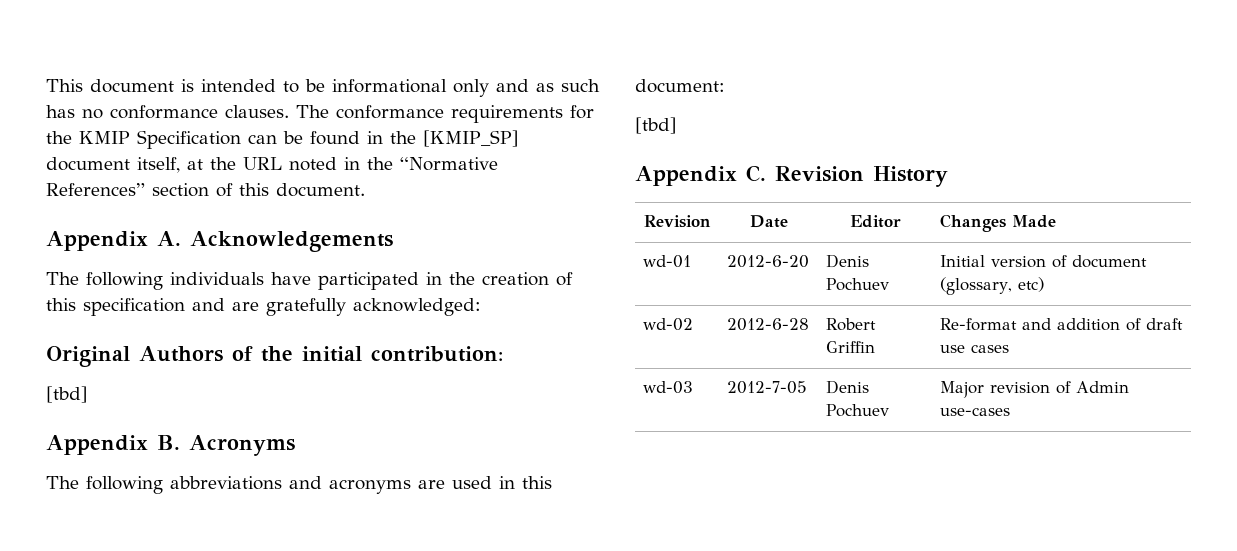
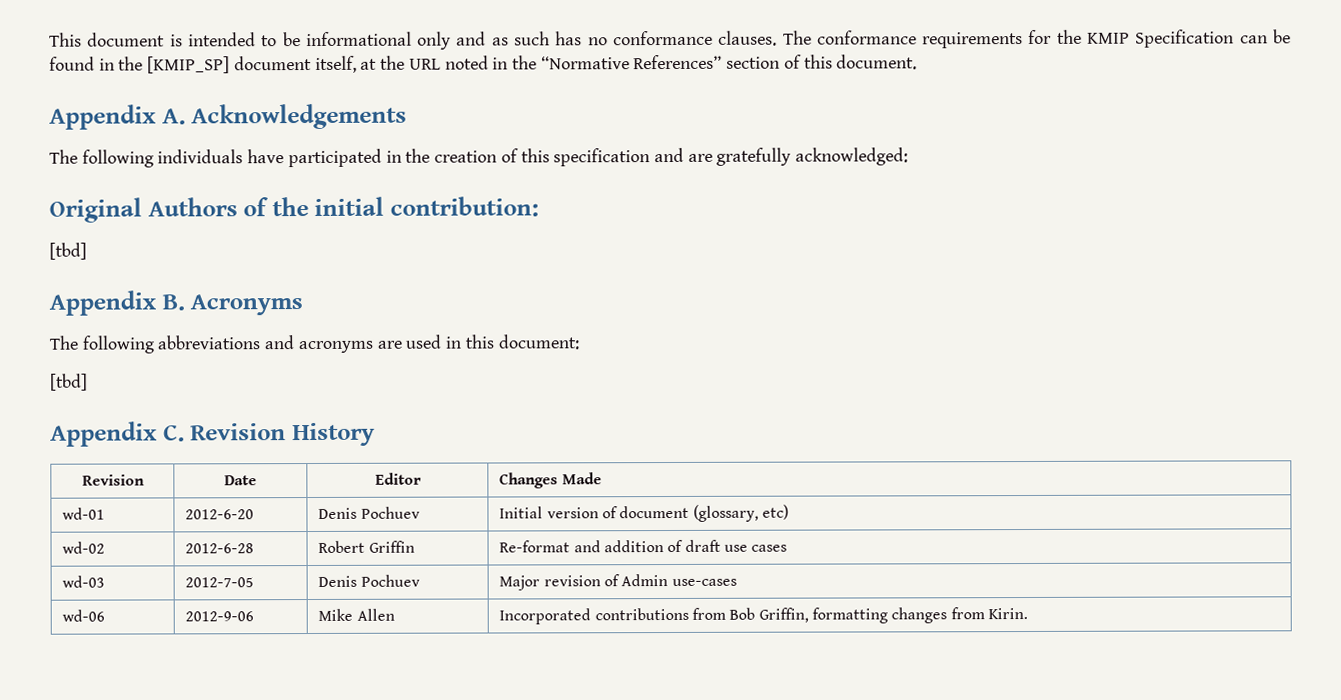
+ wd-06 | 2012-9-06 | Mike Allen | Incorporated contributions from Bob Griffin, formatting changes from Kirin.

